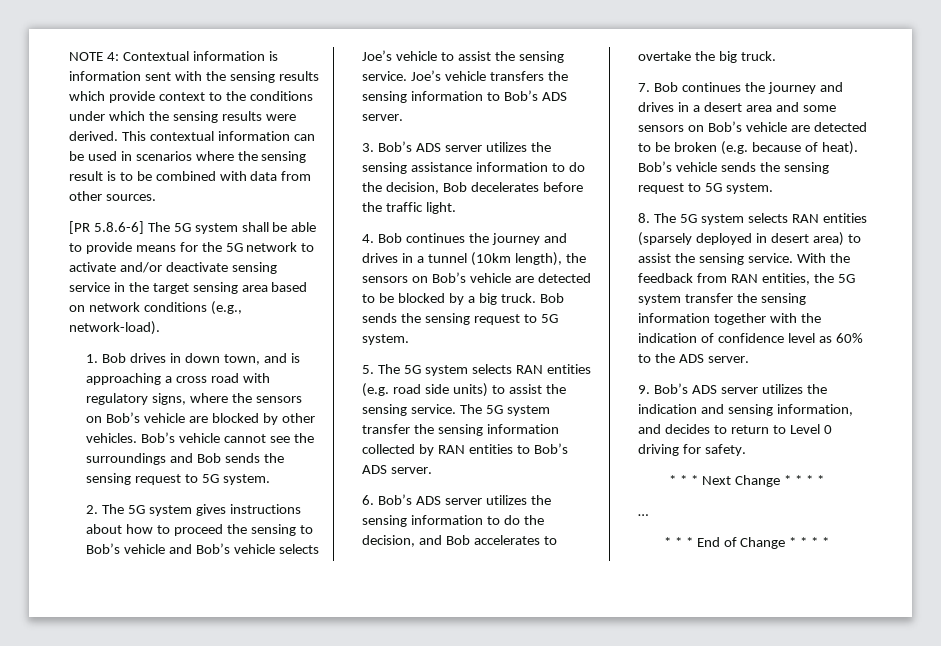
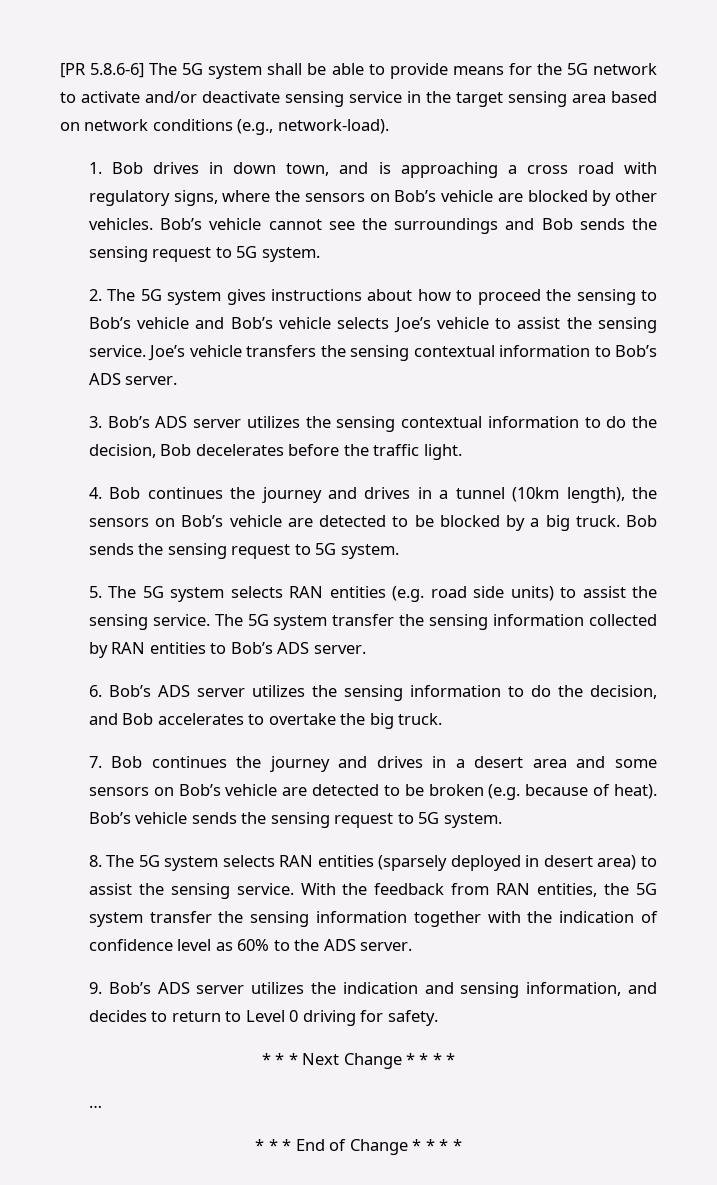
- NOTE 4: Contextual information is information sent with the sensing results which provide context to the conditions under which the sensing results were derived. This contextual information can be used in scenarios where the sensing result is to be combined with data from other sources.
- Joe’s vehicle transfers the sensing information to Bob’s ADS server.
+ Joe’s vehicle transfers the sensing contextual information to Bob’s ADS server.
- 3. Bob’s ADS server utilizes the sensing assistance information to do the decision, Bob decelerates before the traffic light.
+ 3. Bob’s ADS server utilizes the sensing contextual information to do the decision, Bob decelerates before the traffic light.

